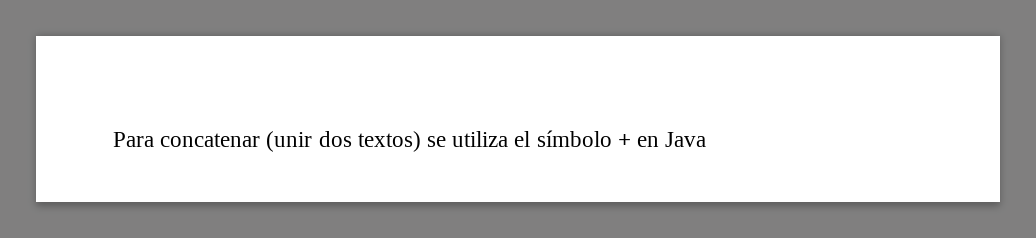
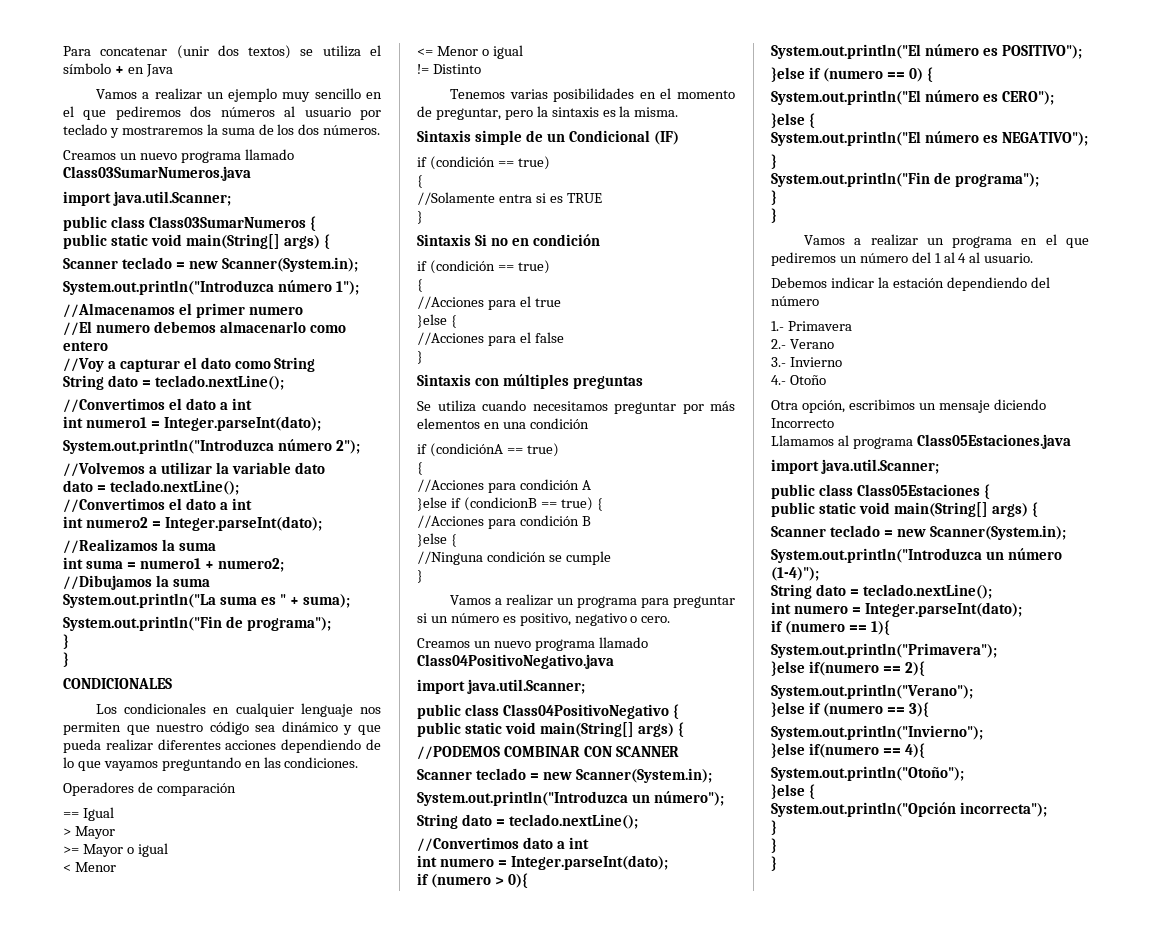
+ Vamos a realizar un ejemplo muy sencillo en el que pediremos dos números al usuario por teclado y mostraremos la suma de los dos números.
+ Creamos un nuevo programa llamado Class03SumarNumeros.java
+ import java.util.Scanner;
+ public class Class03SumarNumeros {
+ public static void main(String[] args) {
+ Scanner teclado = new Scanner(System.in);
+ System.out.println("Introduzca número 1");
+ //Almacenamos el primer numero
+ //El numero debemos almacenarlo como entero
+ //Voy a capturar el dato como String
+ String dato = teclado.nextLine();
+ //Convertimos el dato a int
+ int numero1 = Integer.parseInt(dato);
+ System.out.println("Introduzca número 2");
+ //Volvemos a utilizar la variable dato
+ dato = teclado.nextLine();
+ //Convertimos el dato a int
+ int numero2 = Integer.parseInt(dato);
+ //Realizamos la suma
+ int suma = numero1 + numero2;
+ //Dibujamos la suma
+ System.out.println("La suma es " + suma);
+ System.out.println("Fin de programa");
+ }
+ }
+ CONDICIONALES
+ Los condicionales en cualquier lenguaje nos permiten que nuestro código sea dinámico y que pueda realizar diferentes acciones dependiendo de lo que vayamos preguntando en las condiciones.
+ Operadores de comparación
+ == Igual
+ > Mayor
+ >= Mayor o igual
+ < Menor
+ <= Menor o igual
+ != Distinto
+ Tenemos varias posibilidades en el momento de preguntar, pero la sintaxis es la misma.
+ Sintaxis simple de un Condicional (IF)
+ if (condición == true)
+ {
+ //Solamente entra si es TRUE
+ }
+ Sintaxis Si no en condición
+ if (condición == true)
+ {
+ //Acciones para el true
+ }else {
+ //Acciones para el false
+ }
+ Sintaxis con múltiples preguntas
+ Se utiliza cuando necesitamos preguntar por más elementos en una condición
+ if (condiciónA == true)
+ {
+ //Acciones para condición A
+ }else if (condicionB == true) {
+ //Acciones para condición B
+ }else {
+ //Ninguna condición se cumple
+ }
+ Vamos a realizar un programa para preguntar si un número es positivo, negativo o cero.
+ Creamos un nuevo programa llamado Class04PositivoNegativo.java
+ import java.util.Scanner;
+ public class Class04PositivoNegativo {
+ public static void main(String[] args) {
+ //PODEMOS COMBINAR CON SCANNER
+ Scanner teclado = new Scanner(System.in);
+ System.out.println("Introduzca un número");
+ String dato = teclado.nextLine();
+ //Convertimos dato a int
+ int numero = Integer.parseInt(dato);
+ if (numero > 0){
+ System.out.println("El número es POSITIVO");
+ }else if (numero == 0) {
+ System.out.println("El número es CERO");
+ }else {
+ System.out.println("El número es NEGATIVO");
+ }
+ System.out.println("Fin de programa");
+ }
+ }
+ Vamos a realizar un programa en el que pediremos un número del 1 al 4 al usuario.
+ Debemos indicar la estación dependiendo del número
+ 1.- Primavera
+ 2.- Verano
+ 3.- Invierno
+ 4.- Otoño
+ Otra opción, escribimos un mensaje diciendo Incorrecto
+ Llamamos al programa Class05Estaciones.java
+ import java.util.Scanner;
+ public class Class05Estaciones {
+ public static void main(String[] args) {
+ Scanner teclado = new Scanner(System.in);
+ System.out.println("Introduzca un número (1-4)");
+ String dato = teclado.nextLine();
+ int numero = Integer.parseInt(dato);
+ if (numero == 1){
+ System.out.println("Primavera");
+ }else if(numero == 2){
+ System.out.println("Verano");
+ }else if (numero == 3){
+ System.out.println("Invierno");
+ }else if(numero == 4){
+ System.out.println("Otoño");
+ }else {
+ System.out.println("Opción incorrecta");
+ }
+ }
+ }

